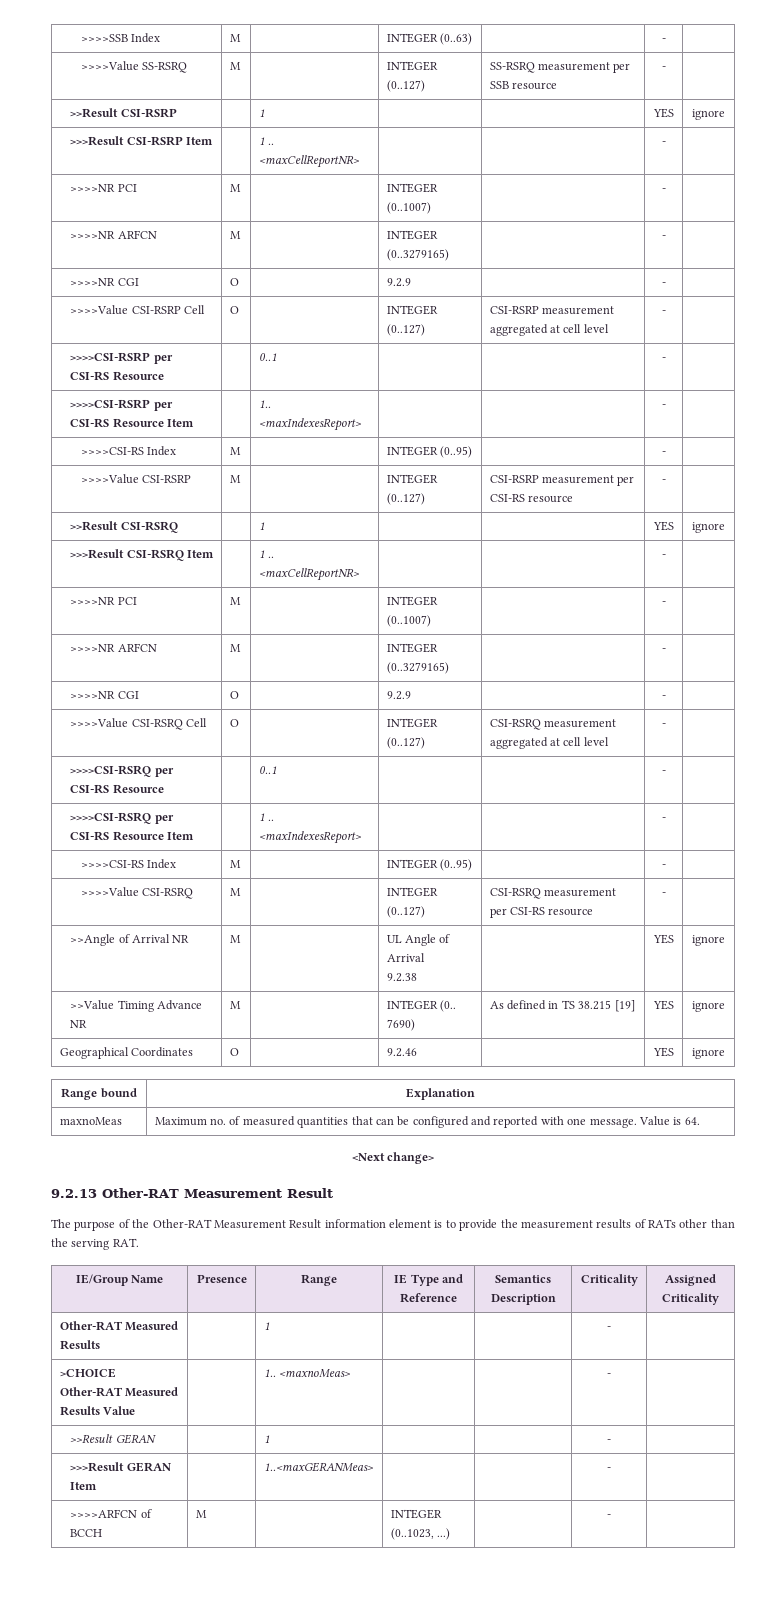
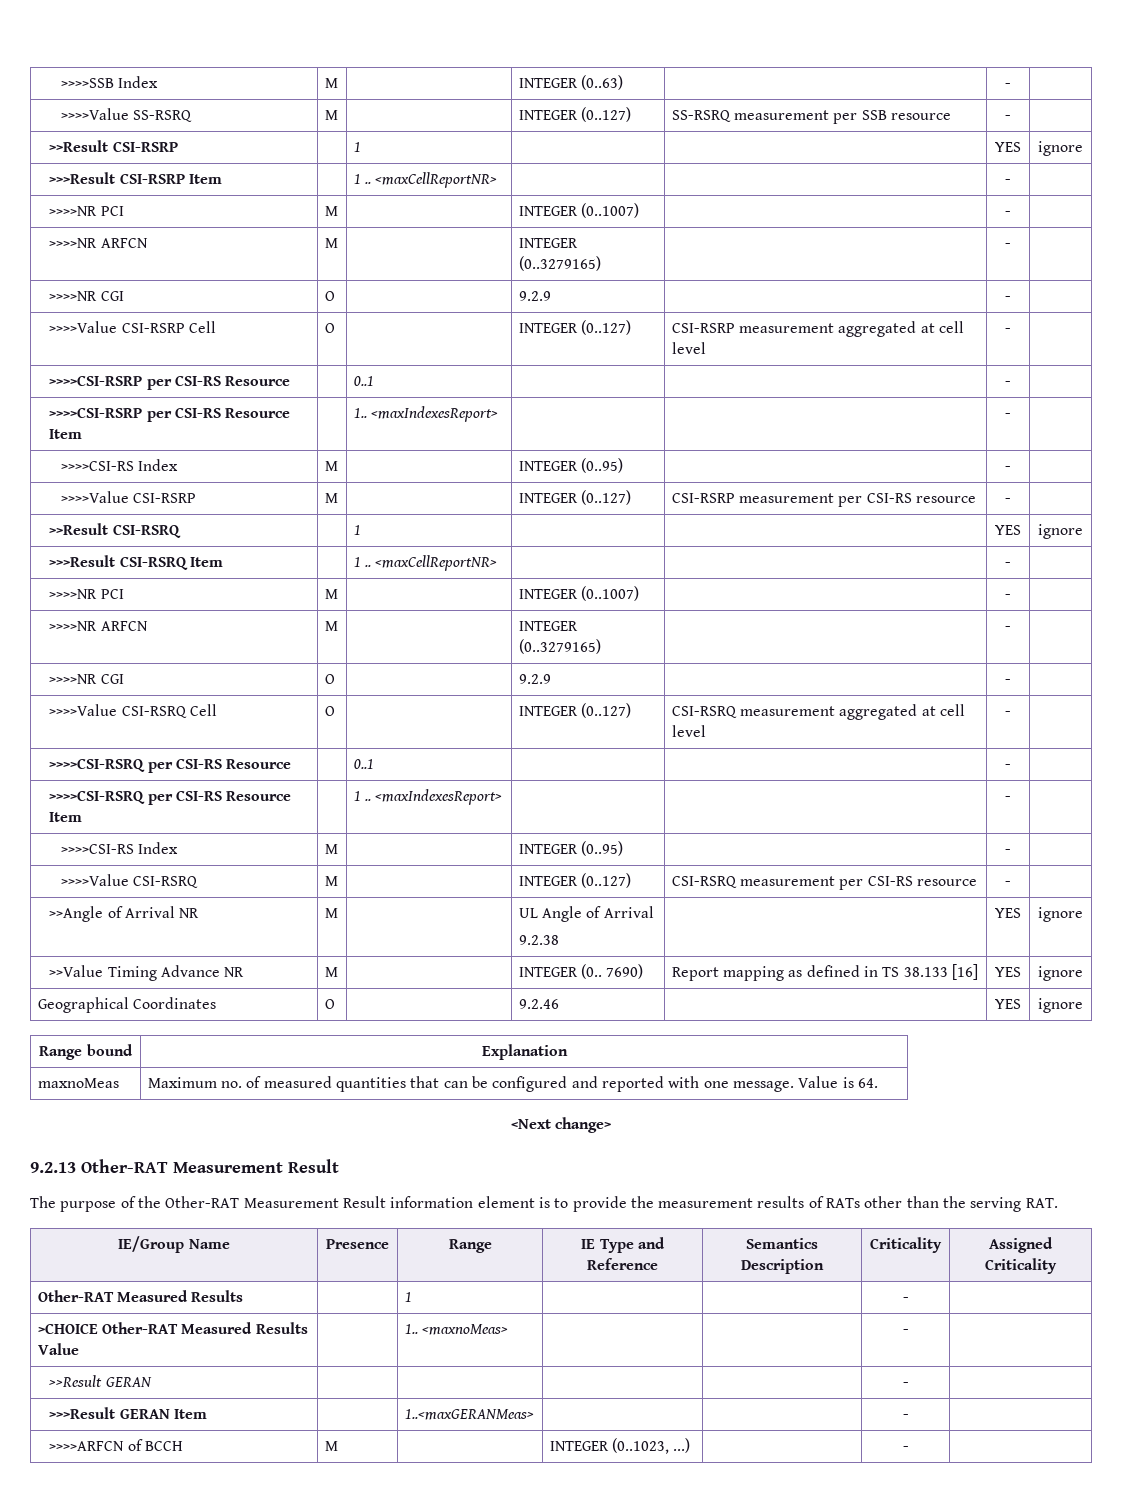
- >>Value Timing Advance NR | M | | INTEGER (0.. 7690) | As defined in TS 38.215 [19] | YES | ignore
+ >>Value Timing Advance NR | M | | INTEGER (0.. 7690) | Report mapping as defined in TS 38.133 [16] | YES | ignore
- >>Result GERAN | | 1 | | | - |
+ >>Result GERAN | | | | | - |

